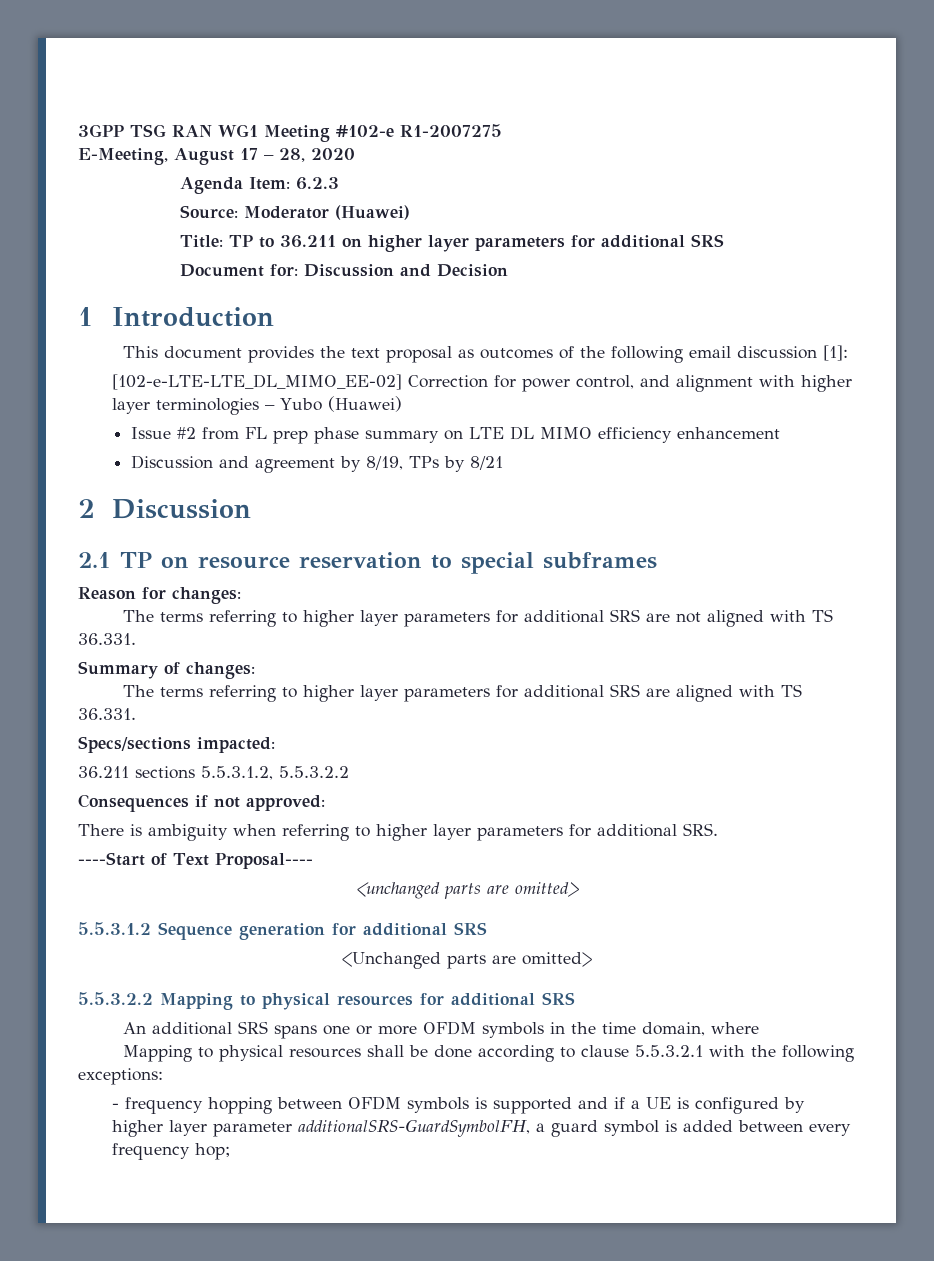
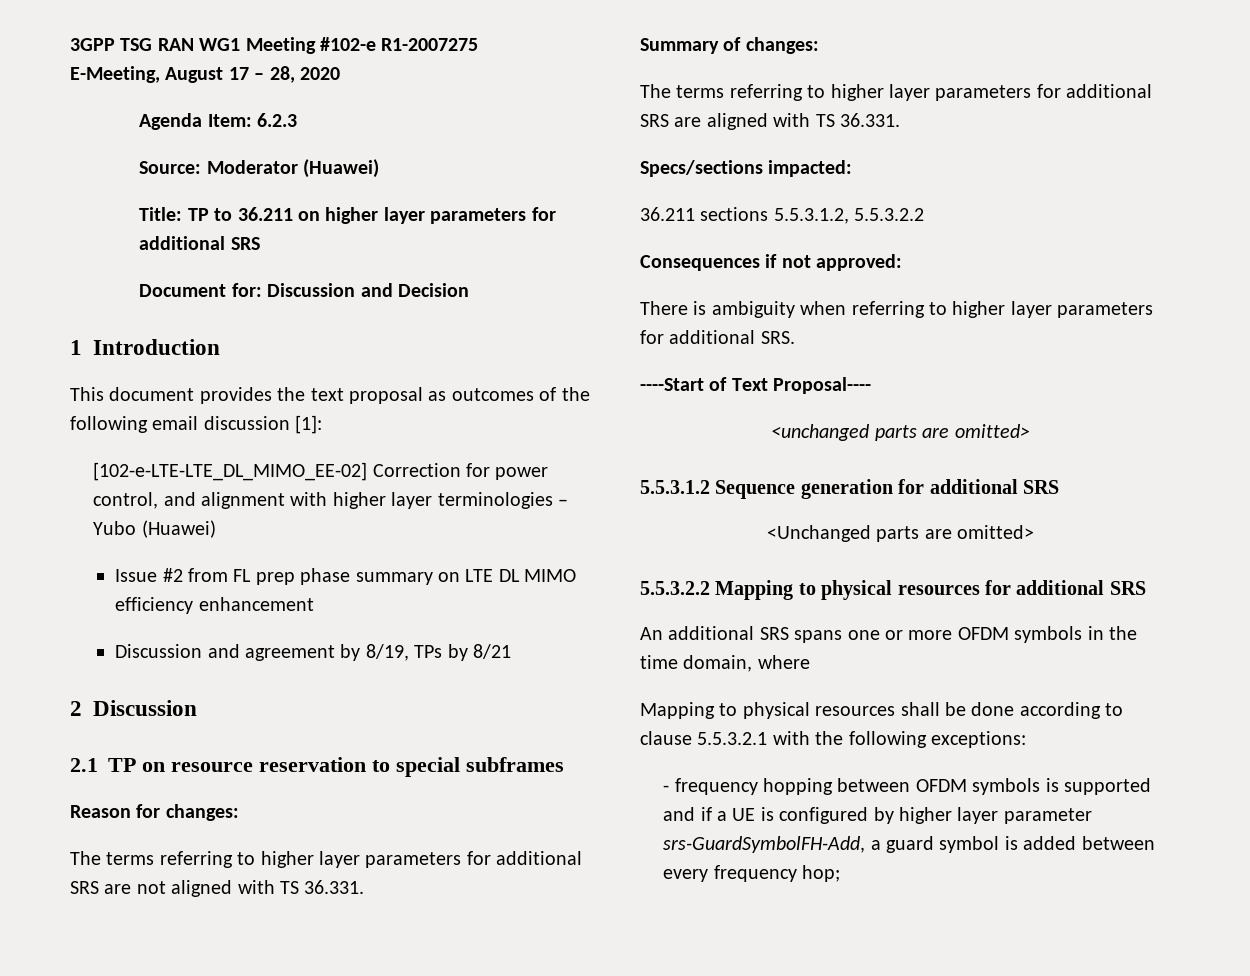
- - frequency hopping between OFDM symbols is supported and if a UE is configured by higher layer parameter additionalSRS-GuardSymbolFH, a guard symbol is added between every frequency hop;
+ - frequency hopping between OFDM symbols is supported and if a UE is configured by higher layer parameter srs-GuardSymbolFH-Add, a guard symbol is added between every frequency hop;

